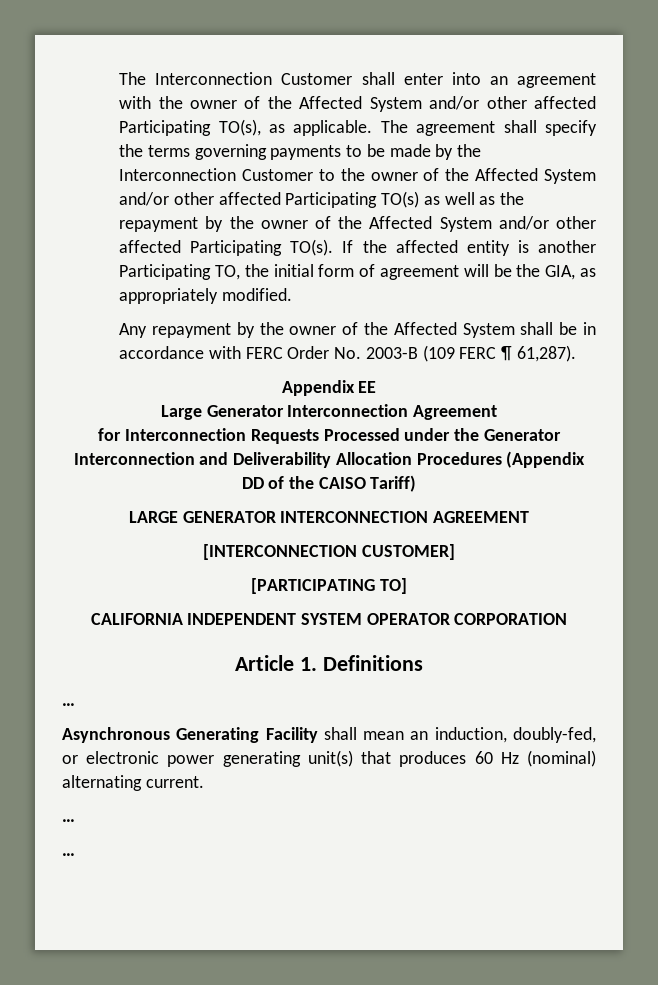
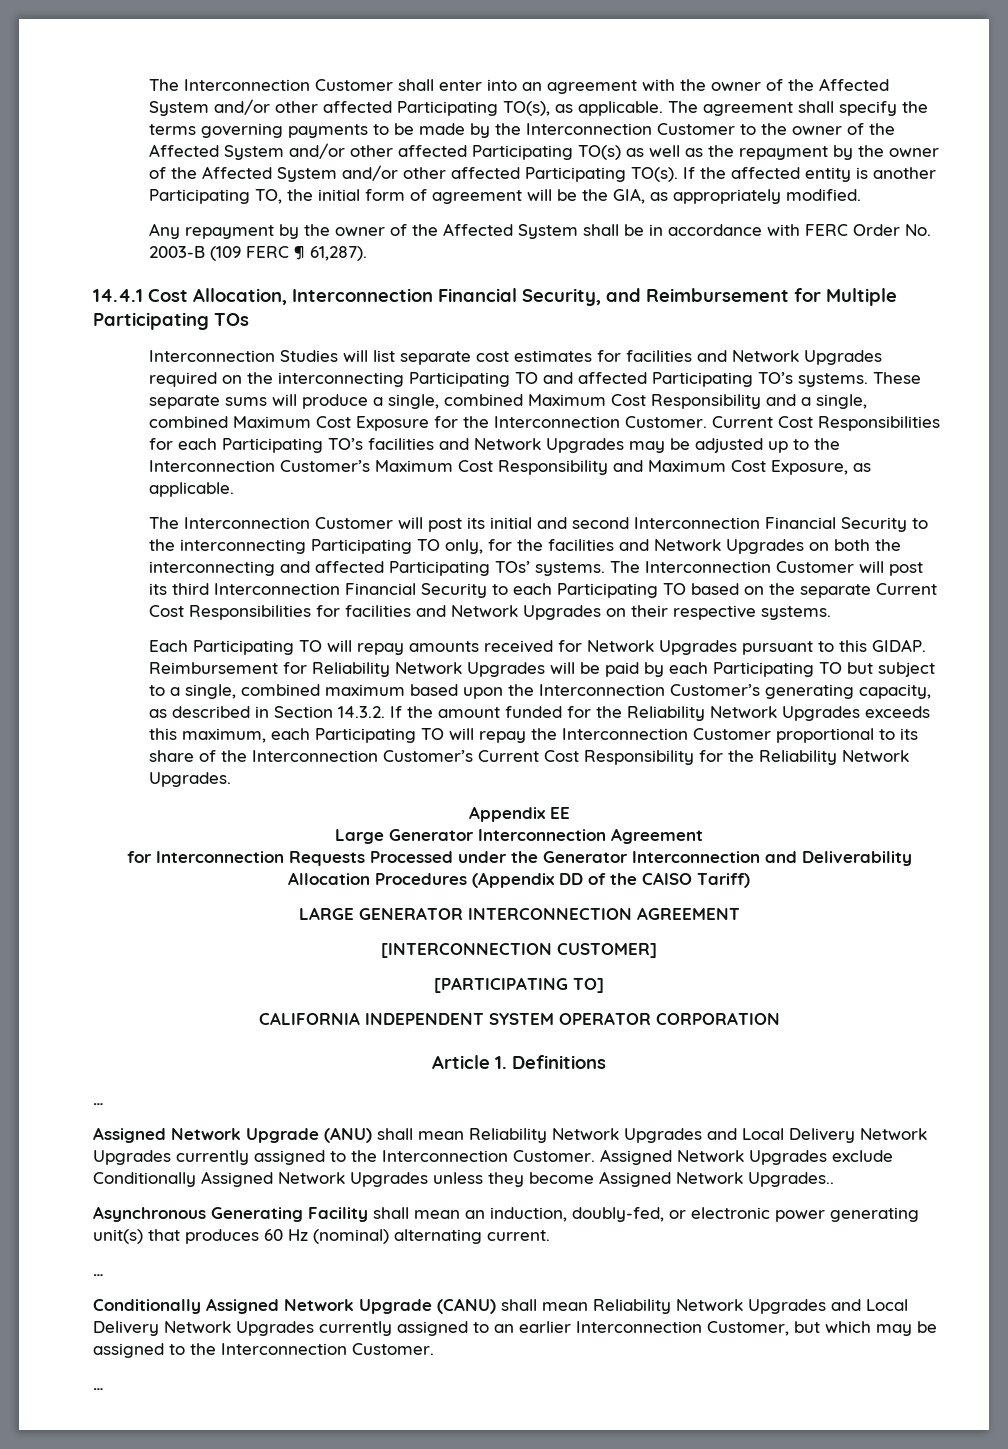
+ 14.4.1 Cost Allocation, Interconnection Financial Security, and Reimbursement for Multiple Participating TOs
+ Interconnection Studies will list separate cost estimates for facilities and Network Upgrades required on the interconnecting Participating TO and affected Participating TO’s systems. These separate sums will produce a single, combined Maximum Cost Responsibility and a single, combined Maximum Cost Exposure for the Interconnection Customer. Current Cost Responsibilities for each Participating TO’s facilities and Network Upgrades may be adjusted up to the Interconnection Customer’s Maximum Cost Responsibility and Maximum Cost Exposure, as applicable.
+ The Interconnection Customer will post its initial and second Interconnection Financial Security to the interconnecting Participating TO only, for the facilities and Network Upgrades on both the interconnecting and affected Participating TOs’ systems. The Interconnection Customer will post its third Interconnection Financial Security to each Participating TO based on the separate Current Cost Responsibilities for facilities and Network Upgrades on their respective systems.
+ Each Participating TO will repay amounts received for Network Upgrades pursuant to this GIDAP. Reimbursement for Reliability Network Upgrades will be paid by each Participating TO but subject to a single, combined maximum based upon the Interconnection Customer’s generating capacity, as described in Section 14.3.2. If the amount funded for the Reliability Network Upgrades exceeds this maximum, each Participating TO will repay the Interconnection Customer proportional to its share of the Interconnection Customer’s Current Cost Responsibility for the Reliability Network Upgrades.
+ Assigned Network Upgrade (ANU) shall mean Reliability Network Upgrades and Local Delivery Network Upgrades currently assigned to the Interconnection Customer. Assigned Network Upgrades exclude Conditionally Assigned Network Upgrades unless they become Assigned Network Upgrades..
+ Conditionally Assigned Network Upgrade (CANU) shall mean Reliability Network Upgrades and Local Delivery Network Upgrades currently assigned to an earlier Interconnection Customer, but which may be assigned to the Interconnection Customer.

